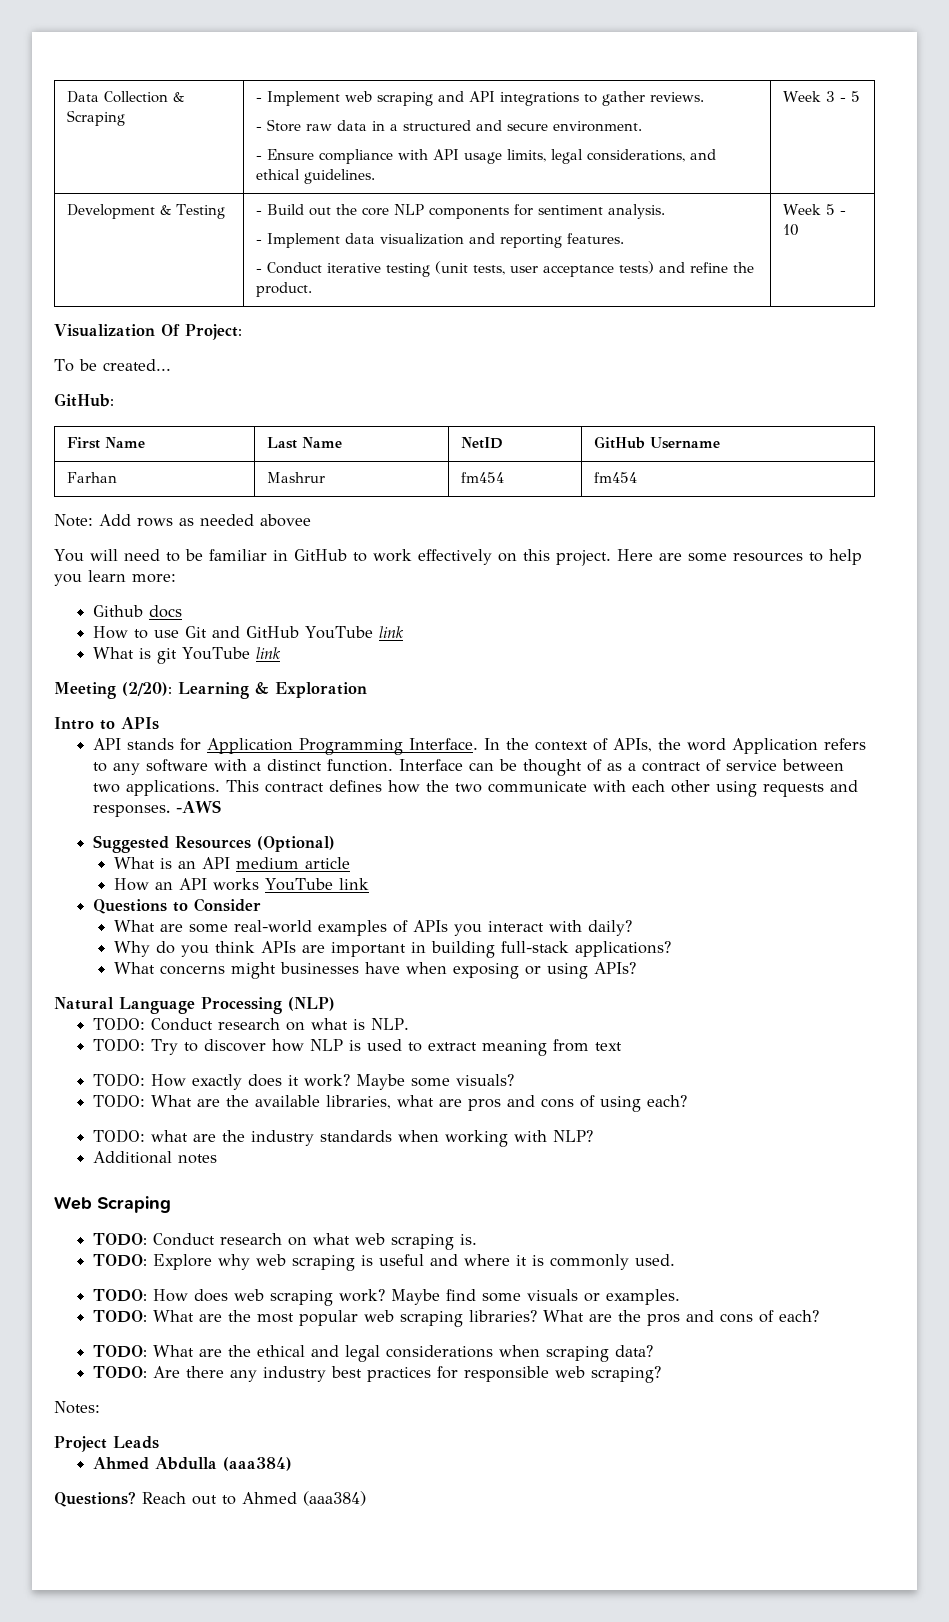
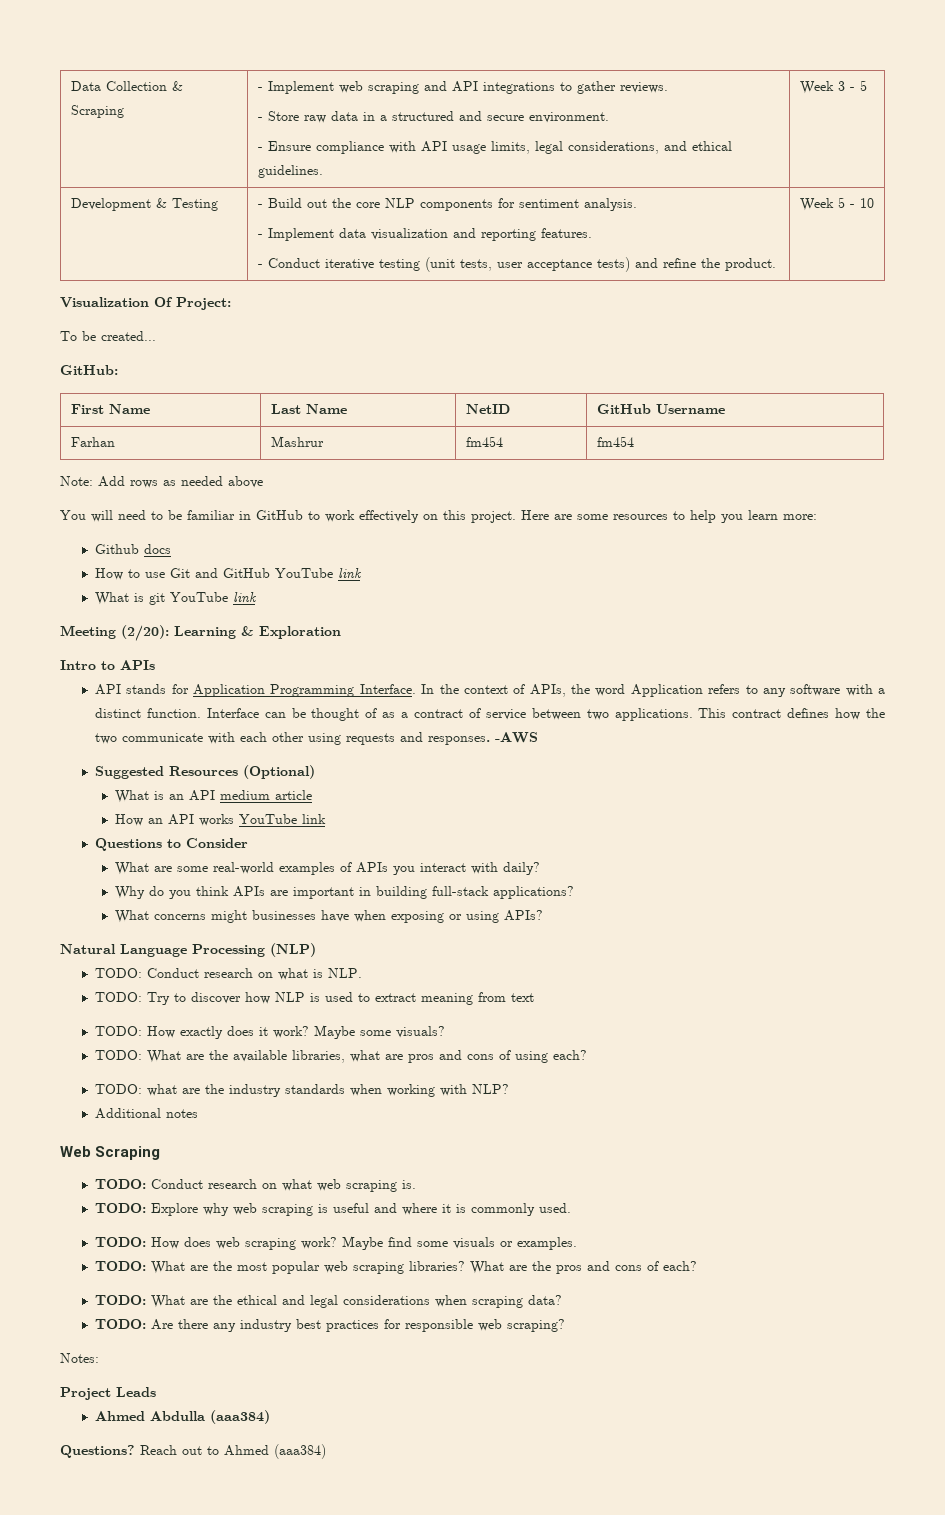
- Note: Add rows as needed abovee
+ Note: Add rows as needed above

